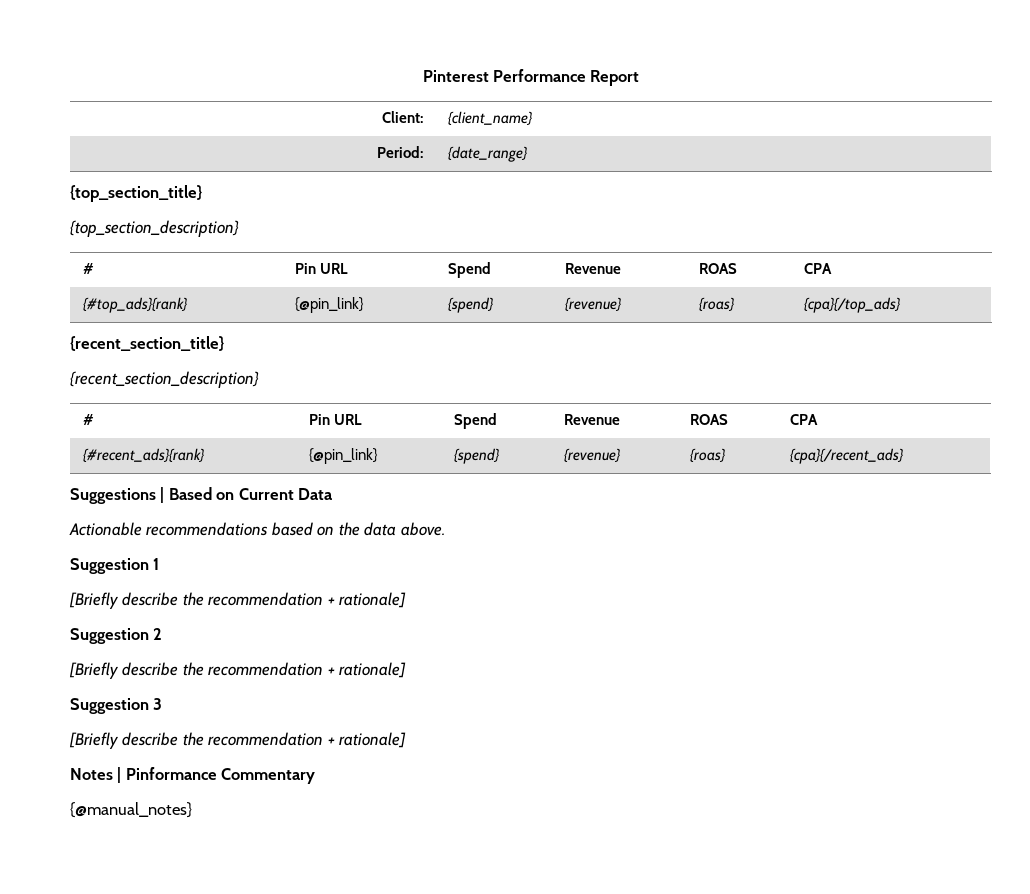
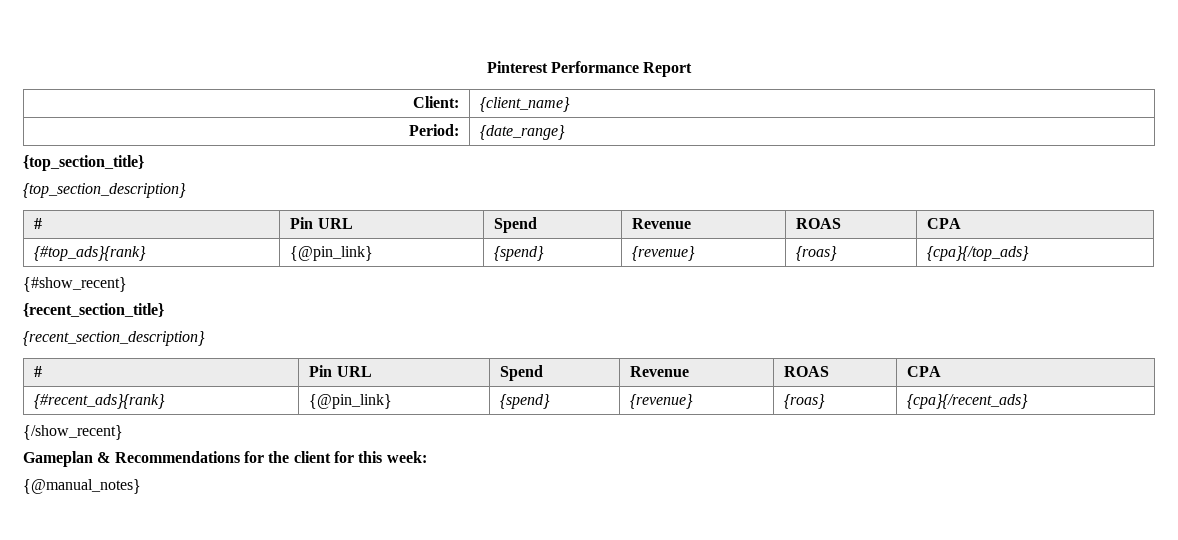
+ {#show_recent}
- Suggestions | Based on Current Data
- Actionable recommendations based on the data above.
- Suggestion 1
- [Briefly describe the recommendation + rationale]
- Suggestion 2
- [Briefly describe the recommendation + rationale]
- Suggestion 3
- [Briefly describe the recommendation + rationale]
- Notes | Pinformance Commentary
+ {/show_recent}
+ Gameplan & Recommendations for the client for this week:

